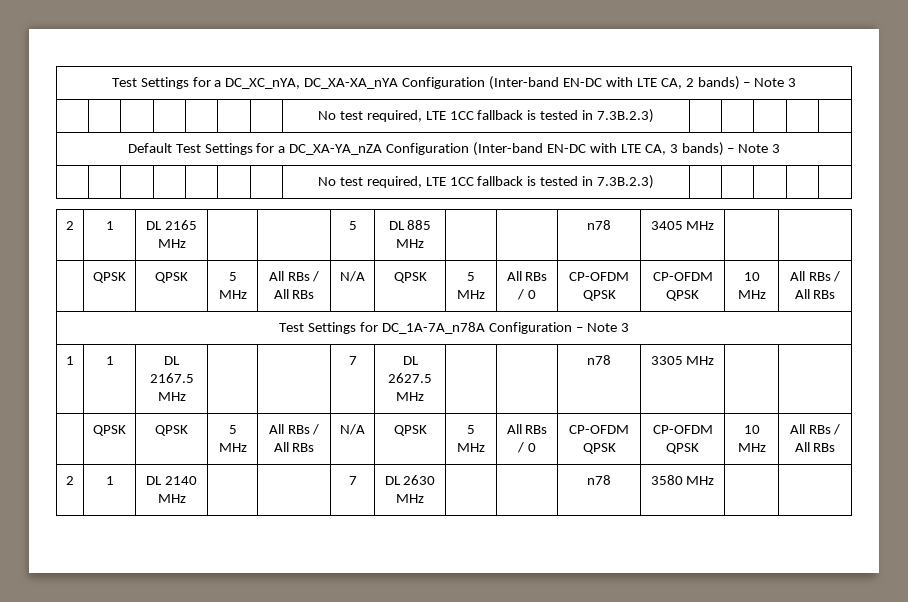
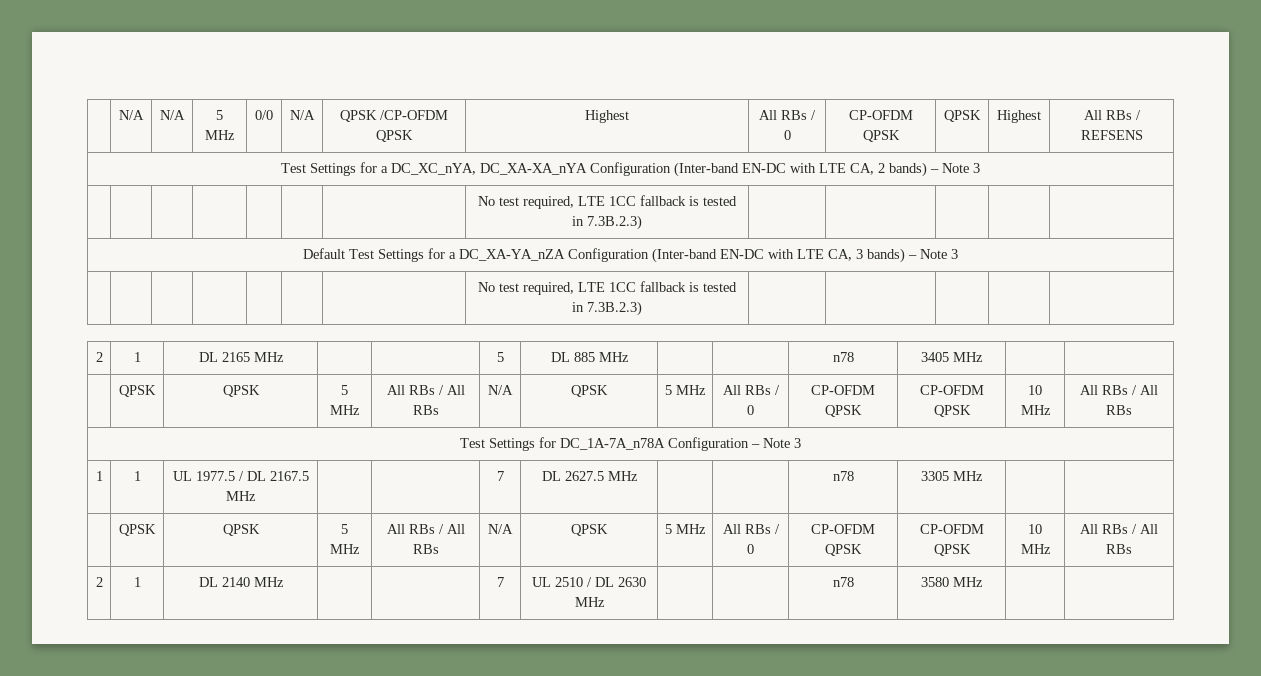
+ | N/A | N/A | 5 MHz | 0/0 | N/A | QPSK /CP-OFDM QPSK | Highest | All RBs / 0 | CP-OFDM QPSK | QPSK | Highest | All RBs / REFSENS
- 1 | 1 | DL 2167.5 MHz | | | 7 | DL 2627.5 MHz | | | n78 | 3305 MHz | |
+ 1 | 1 | UL 1977.5 / DL 2167.5 MHz | | | 7 | DL 2627.5 MHz | | | n78 | 3305 MHz | |
- 2 | 1 | DL 2140 MHz | | | 7 | DL 2630 MHz | | | n78 | 3580 MHz | |
+ 2 | 1 | DL 2140 MHz | | | 7 | UL 2510 / DL 2630 MHz | | | n78 | 3580 MHz | |

